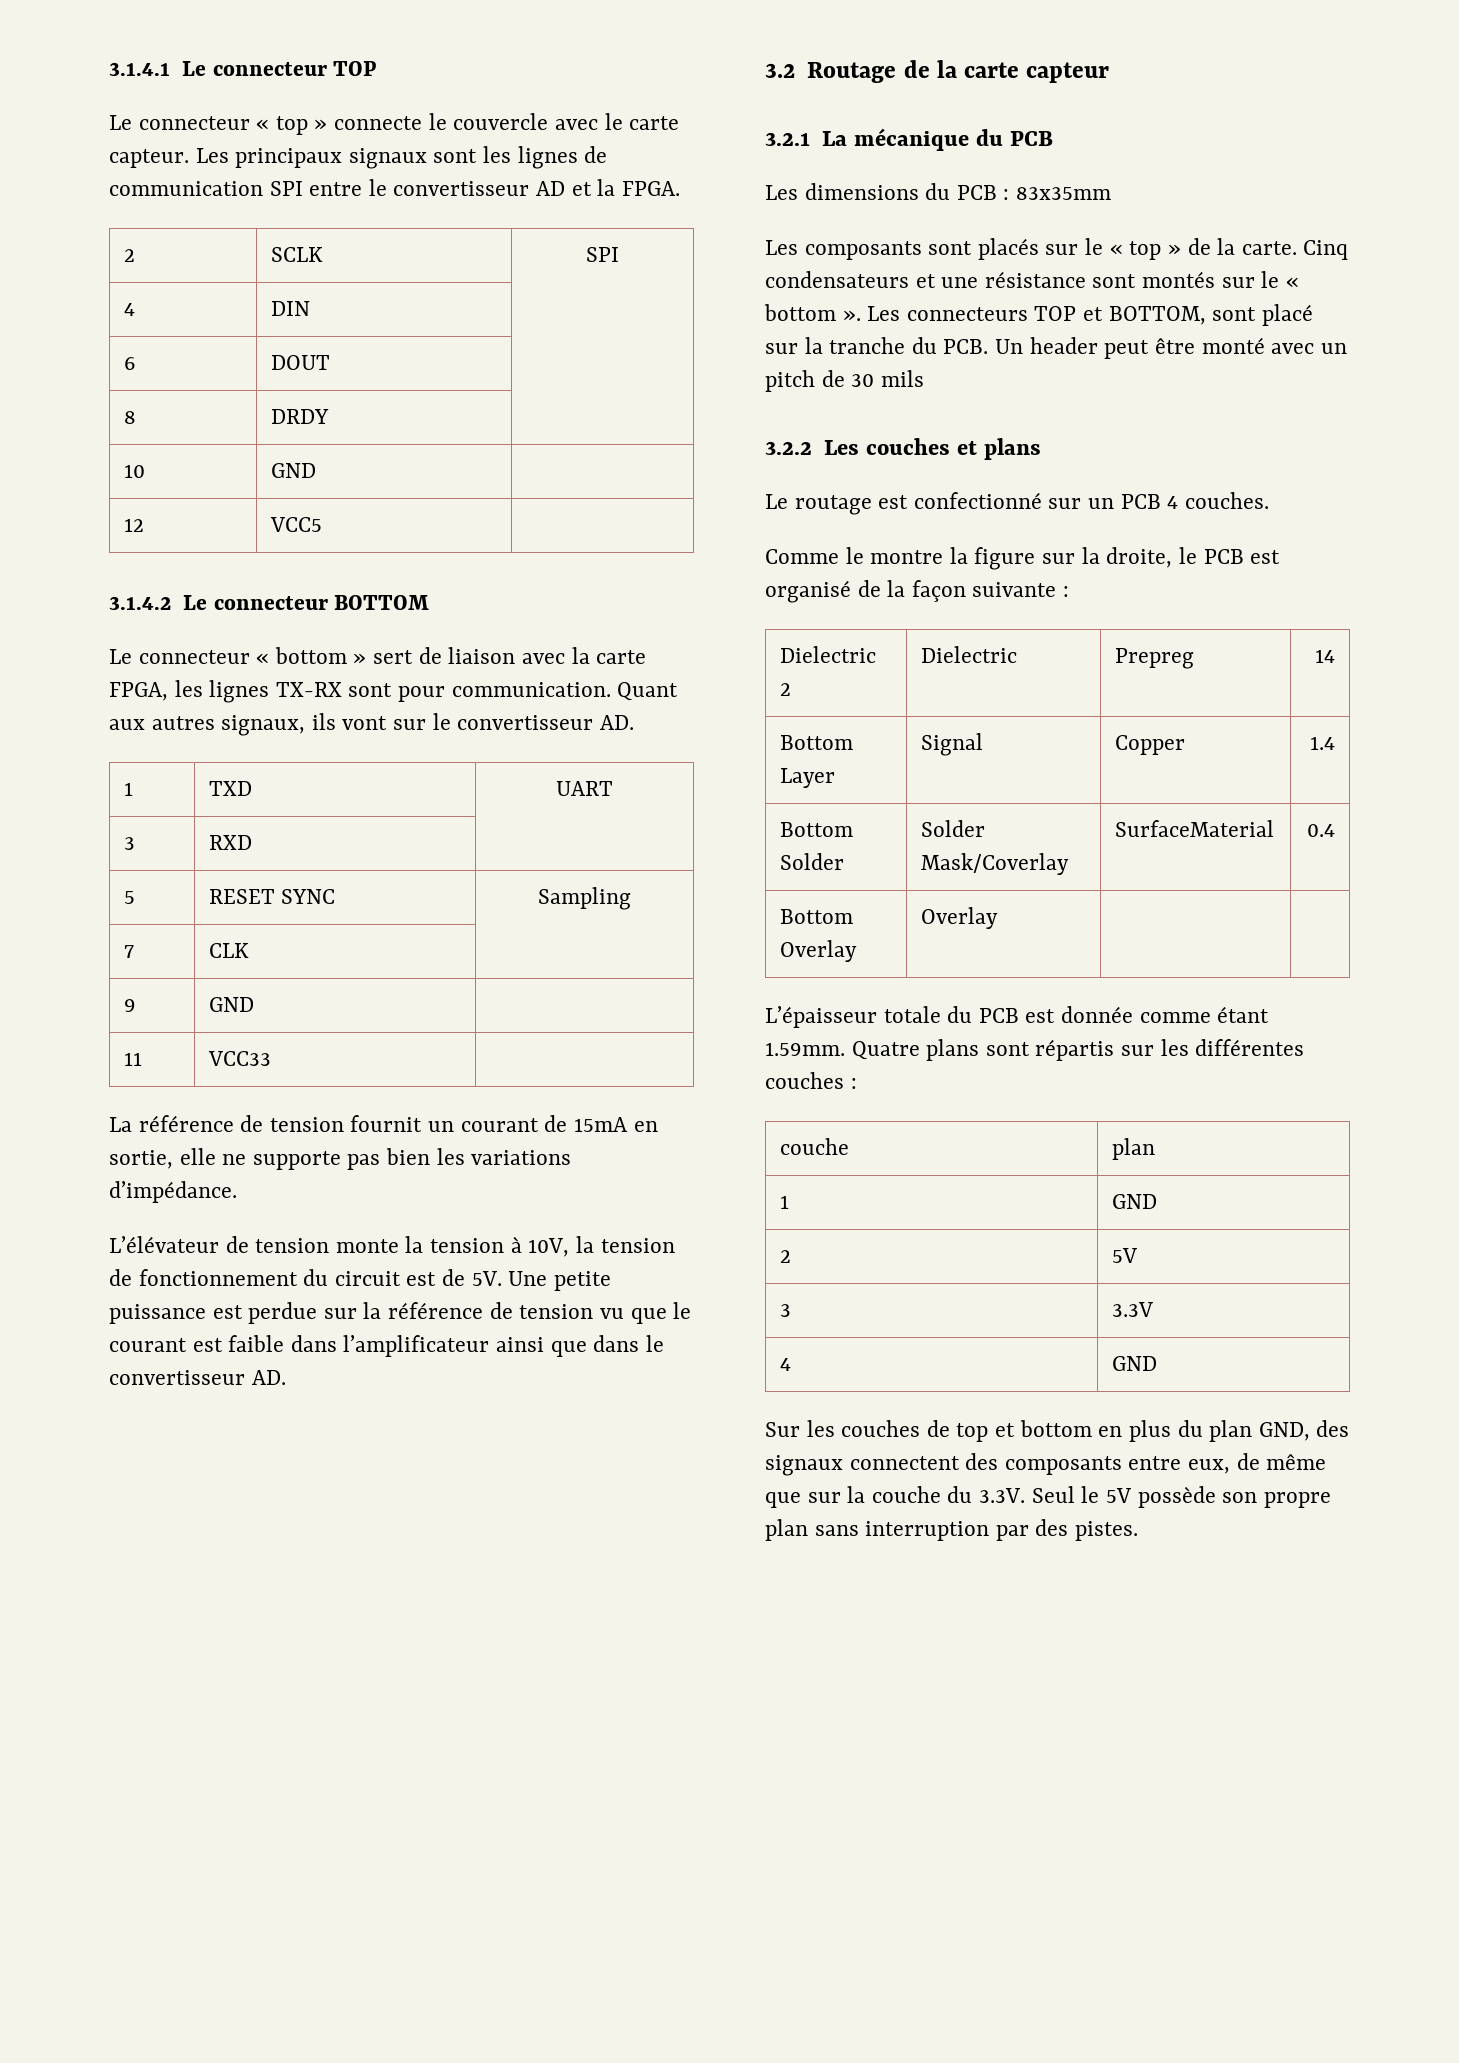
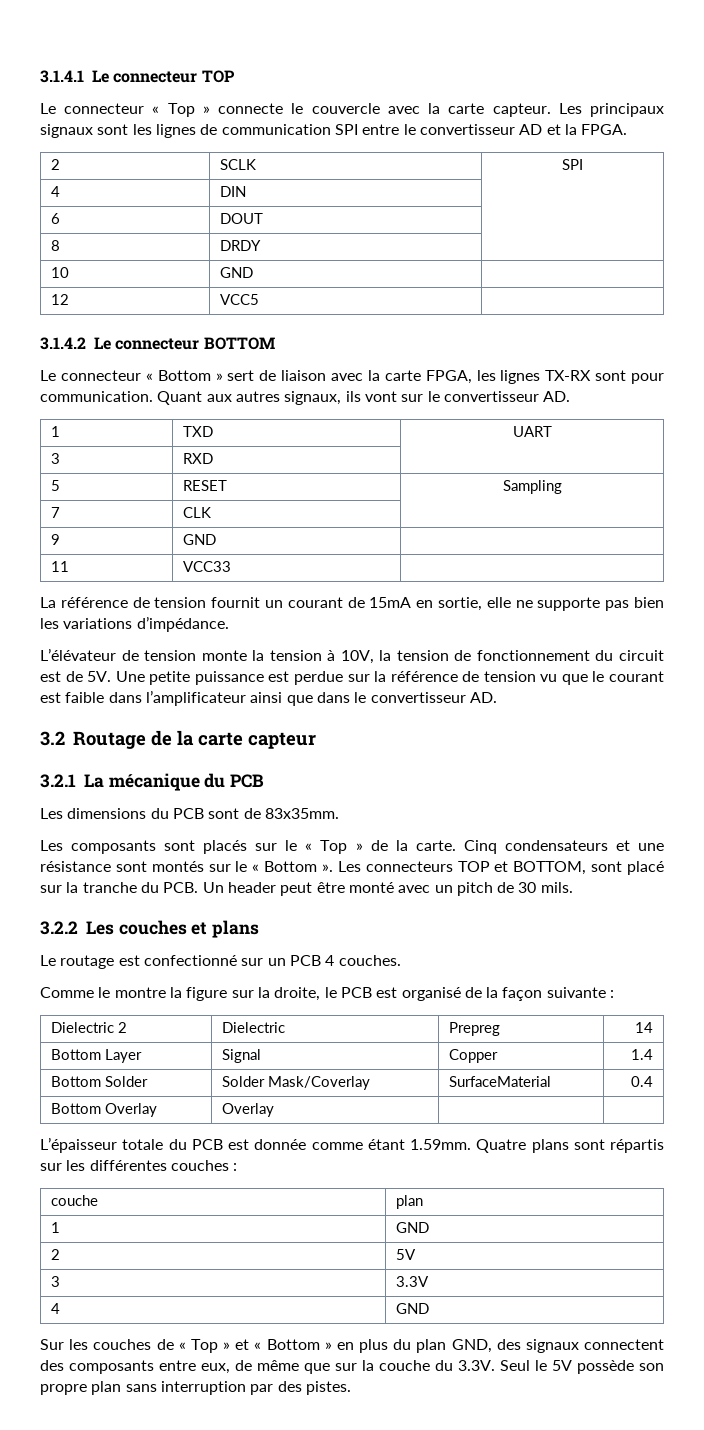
- Le connecteur « top » connecte le couvercle avec le carte capteur.
+ Le connecteur « Top » connecte le couvercle avec la carte capteur.
- Le connecteur « bottom » sert de liaison avec la carte FPGA, les lignes TX-RX sont pour communication.
+ Le connecteur « Bottom » sert de liaison avec la carte FPGA, les lignes TX-RX sont pour communication.
- 5 | RESET SYNC | Sampling
+ 5 | RESET | Sampling
- Les dimensions du PCB : 83x35mm
+ Les dimensions du PCB sont de 83x35mm.
- Les composants sont placés sur le « top » de la carte.
+ Les composants sont placés sur le « Top » de la carte.
- Cinq condensateurs et une résistance sont montés sur le « bottom ».
+ Cinq condensateurs et une résistance sont montés sur le « Bottom ».
- Les connecteurs TOP et BOTTOM, sont placé sur la tranche du PCB. Un header peut être monté avec un pitch de 30 mils
+ Les connecteurs TOP et BOTTOM, sont placé sur la tranche du PCB. Un header peut être monté avec un pitch de 30 mils.
- Sur les couches de top et bottom en plus du plan GND, des signaux connectent des composants entre eux, de même que sur la couche du 3.3V. Seul le 5V possède son propre plan sans interruption par des pistes.
+ Sur les couches de « Top » et « Bottom » en plus du plan GND, des signaux connectent des composants entre eux, de même que sur la couche du 3.3V. Seul le 5V possède son propre plan sans interruption par des pistes.

